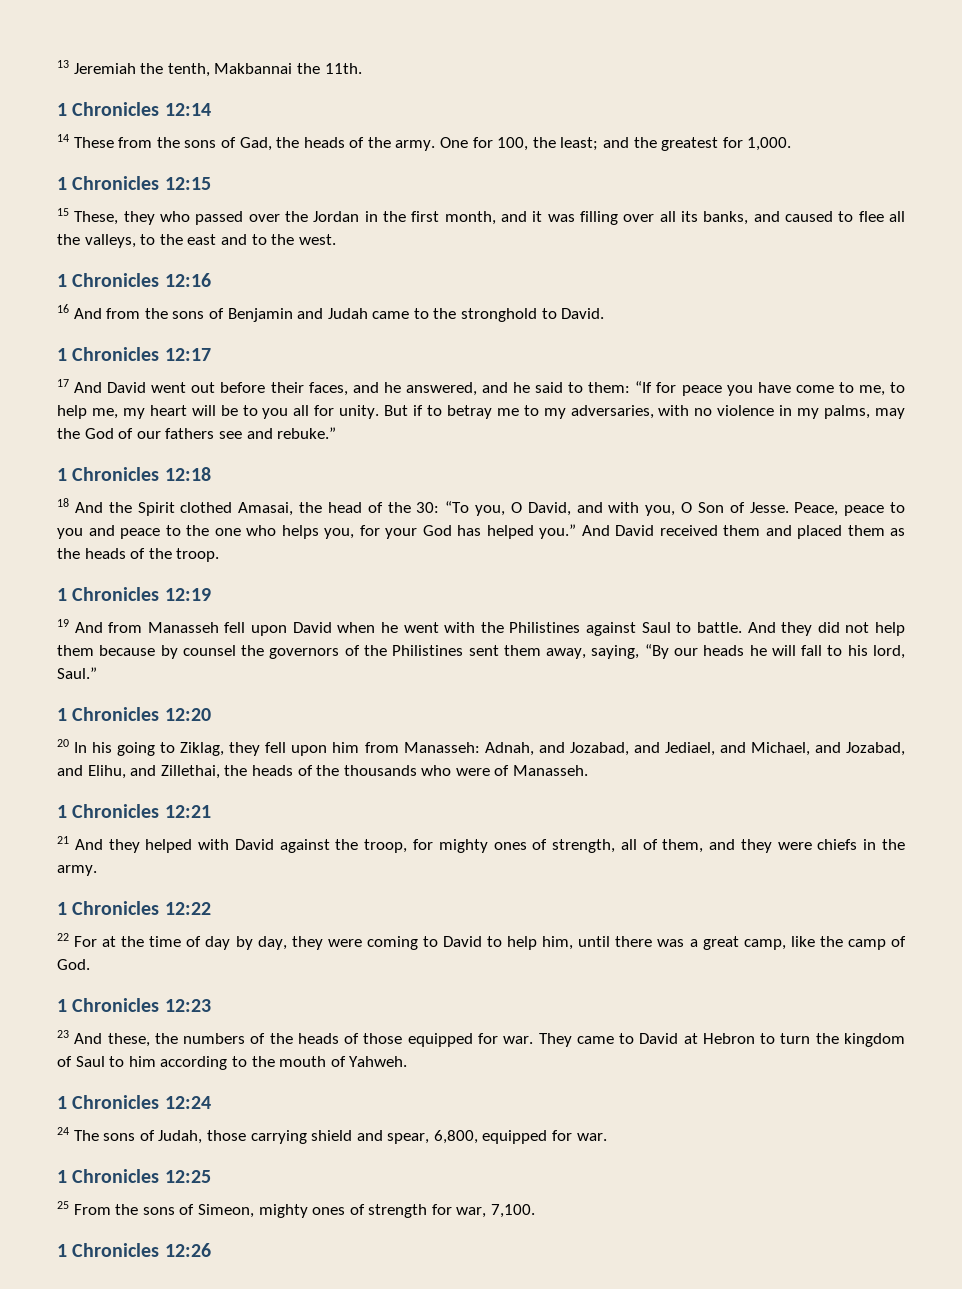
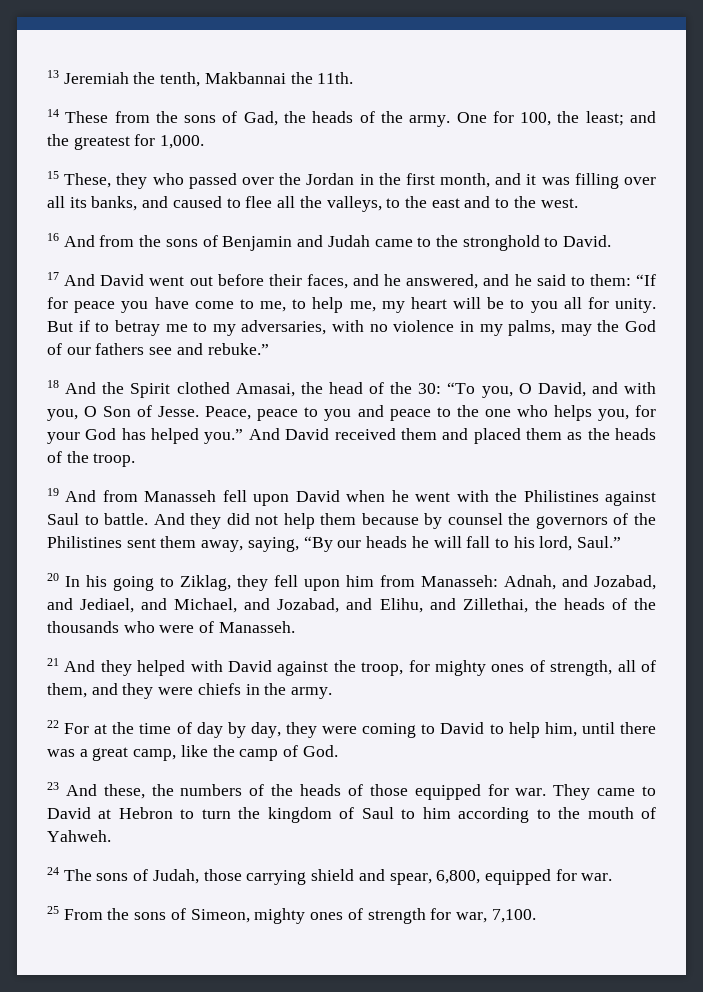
- 1 Chronicles 12:14
- 1 Chronicles 12:15
- 1 Chronicles 12:16
- 1 Chronicles 12:17
- 1 Chronicles 12:18
- 1 Chronicles 12:19
- 1 Chronicles 12:20
- 1 Chronicles 12:21
- 1 Chronicles 12:22
- 1 Chronicles 12:23
- 1 Chronicles 12:24
- 1 Chronicles 12:25
- 1 Chronicles 12:26

